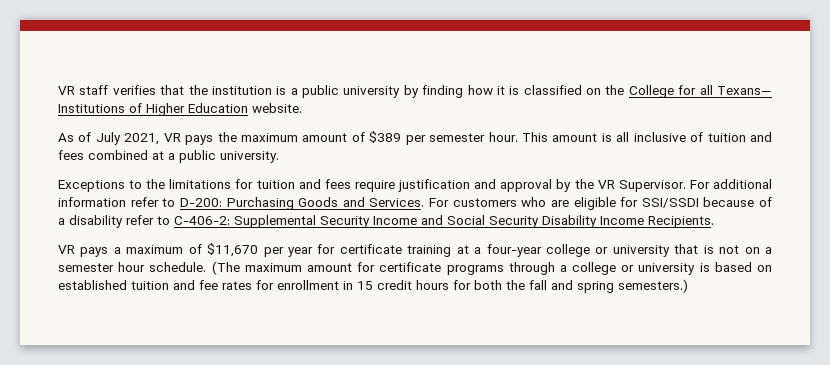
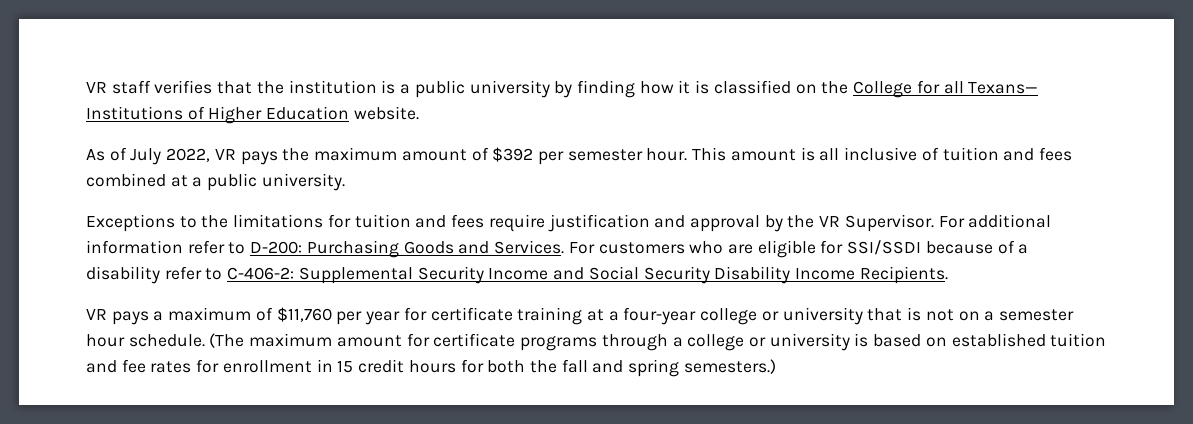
- As of July 2021, VR pays the maximum amount of $389 per semester hour.
+ As of July 2022, VR pays the maximum amount of $392 per semester hour.
- VR pays a maximum of $11,670 per year for certificate training at a four-year college or university that is not on a semester hour schedule.
+ VR pays a maximum of $11,760 per year for certificate training at a four-year college or university that is not on a semester hour schedule.

